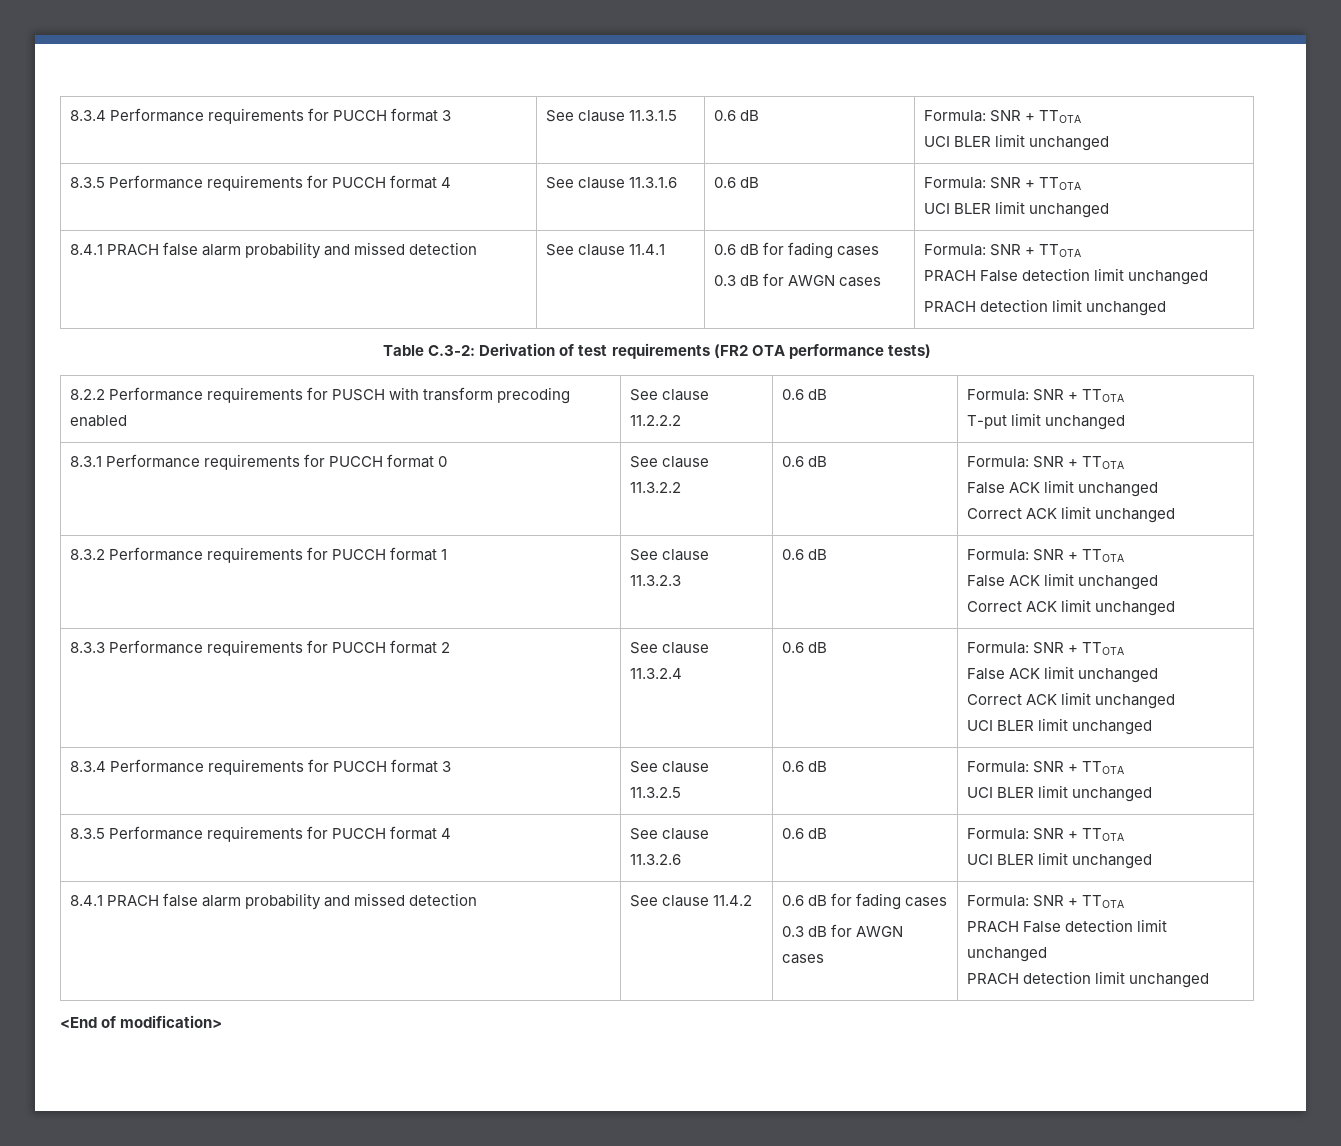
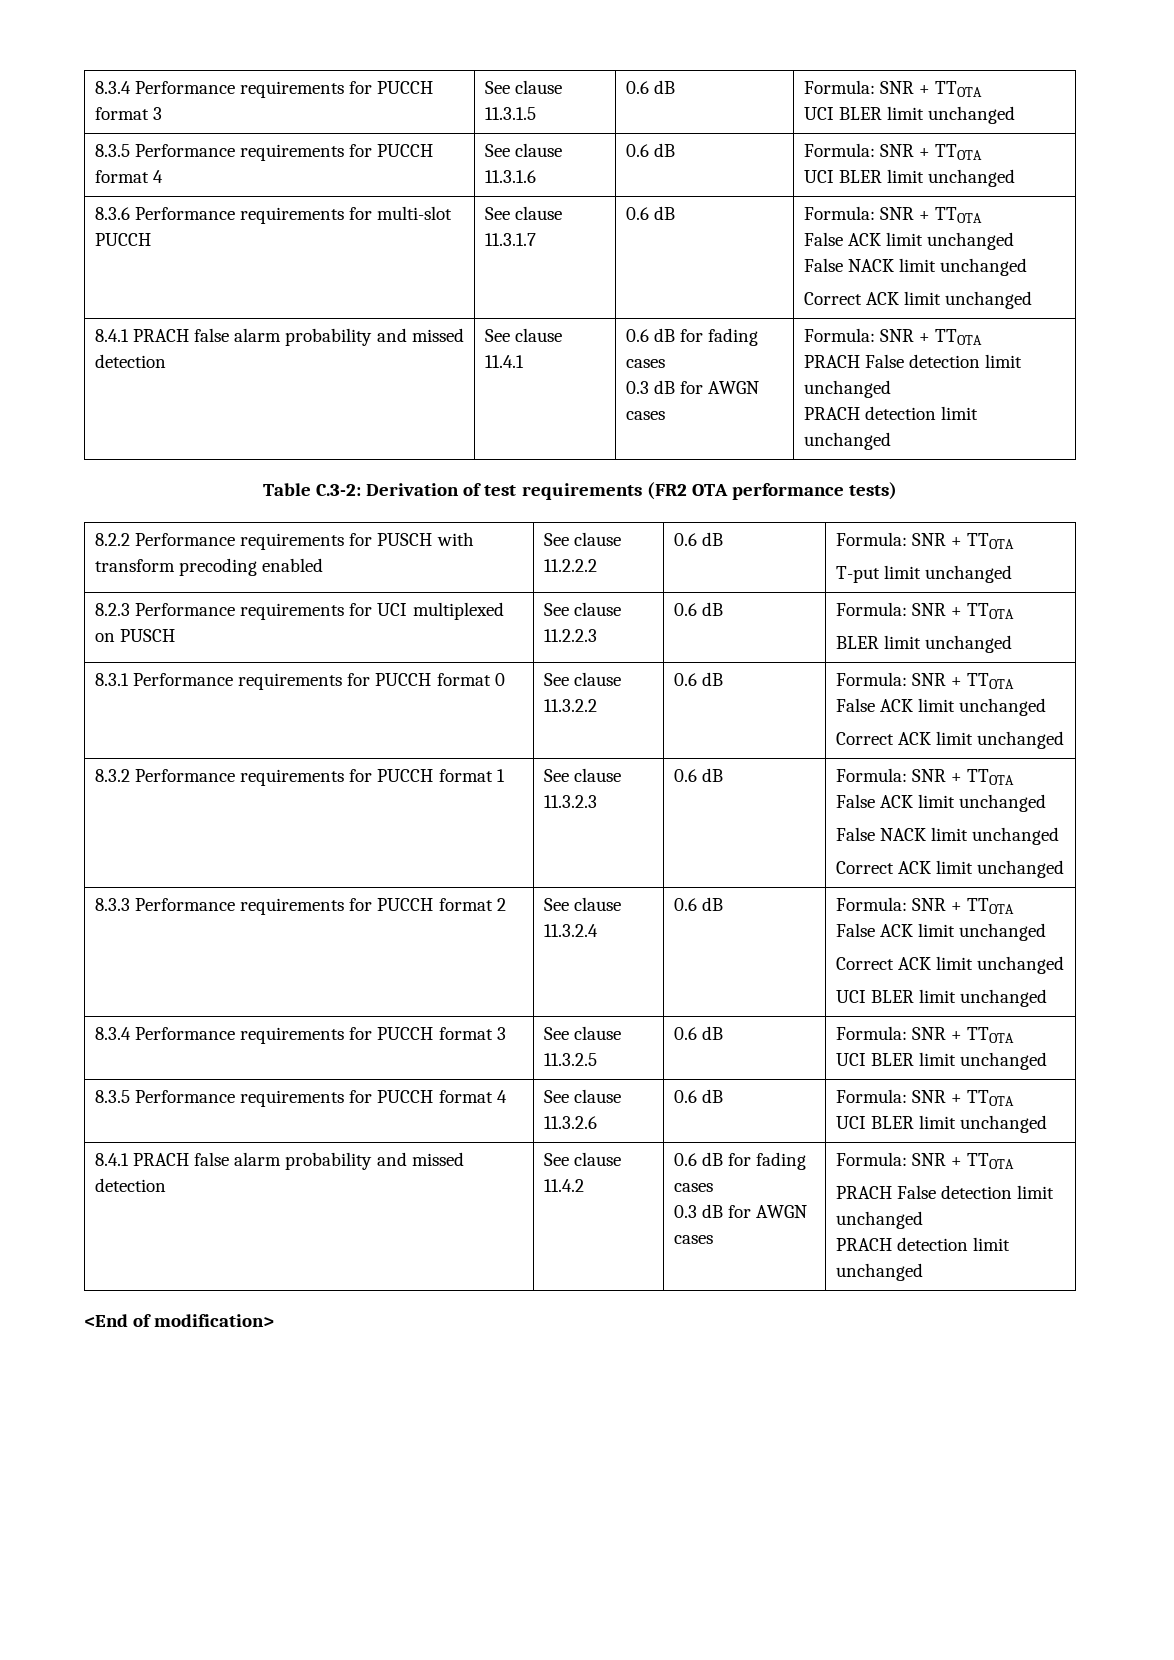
+ 8.3.6 Performance requirements for multi-slot PUCCH | See clause 11.3.1.7 | 0.6 dB | Formula: SNR + TTOTA
+ False ACK limit unchanged
+ False NACK limit unchanged
+ Correct ACK limit unchanged
+ 8.2.3 Performance requirements for UCI multiplexed on PUSCH | See clause 11.2.2.3 | 0.6 dB | Formula: SNR + TTOTA
+ BLER limit unchanged
  8.3.2 Performance requirements for PUCCH format 1 | See clause 11.3.2.3 | 0.6 dB | Formula: SNR + TTOTA
  False ACK limit unchanged
+ False NACK limit unchanged

